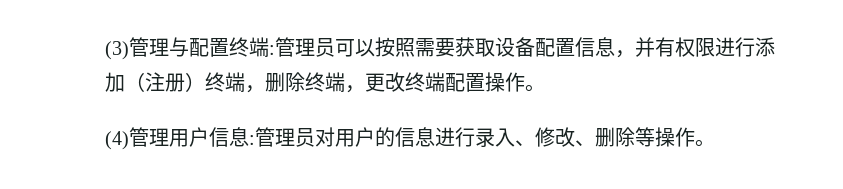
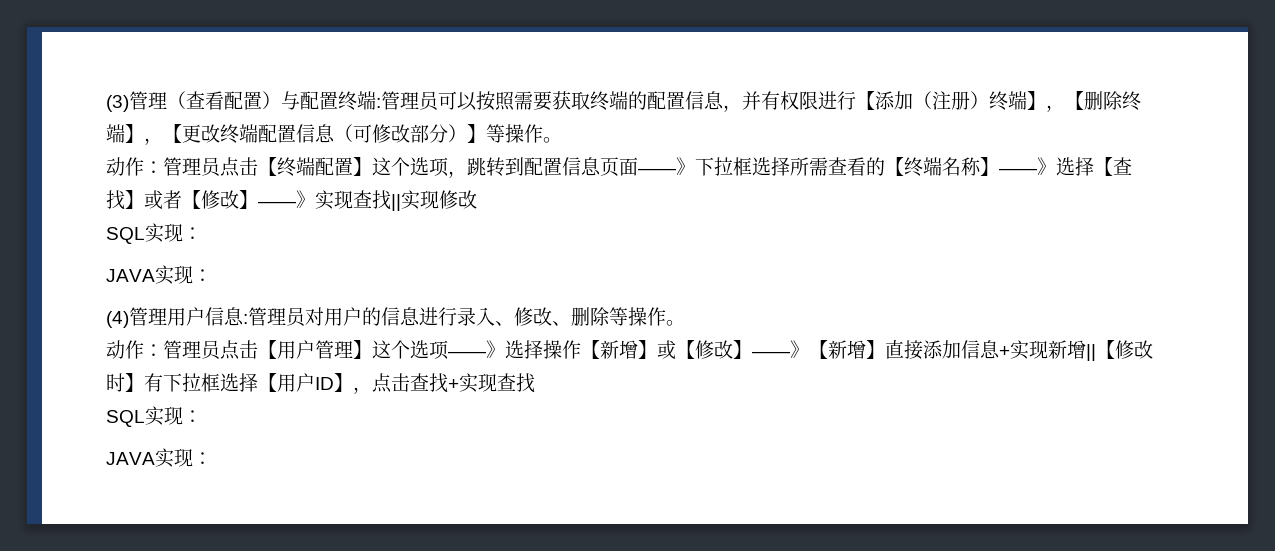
- (3)管理与配置终端:管理员可以按照需要获取设备配置信息，并有权限进行添加（注册）终端，删除终端，更改终端配置操作。
+ (3)管理（查看配置）与配置终端:管理员可以按照需要获取终端的配置信息，并有权限进行【添加（注册）终端】，【删除终端】，【更改终端配置信息（可修改部分）】等操作。
+ 动作：管理员点击【终端配置】这个选项，跳转到配置信息页面——》下拉框选择所需查看的【终端名称】——》选择【查找】或者【修改】——》实现查找||实现修改
+ SQL实现：
+ JAVA实现：
+ 动作：管理员点击【用户管理】这个选项——》选择操作【新增】或【修改】——》【新增】直接添加信息+实现新增||【修改时】有下拉框选择【用户ID】，点击查找+实现查找
+ SQL实现：
+ JAVA实现：

